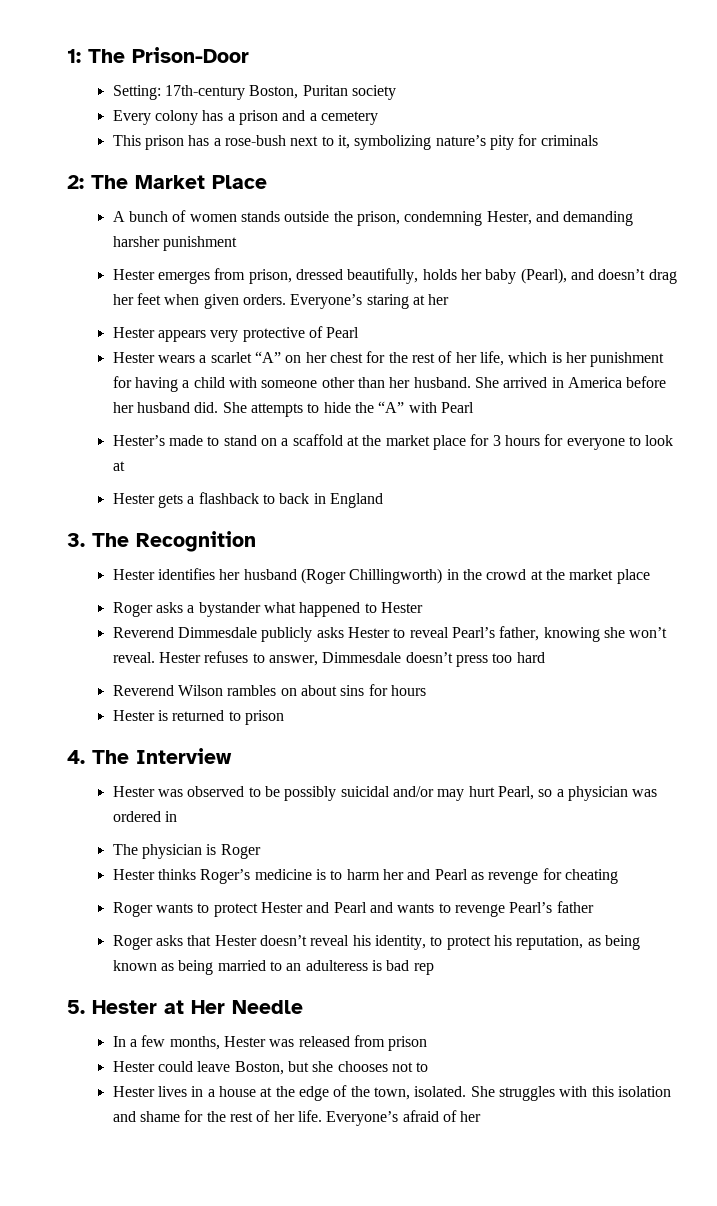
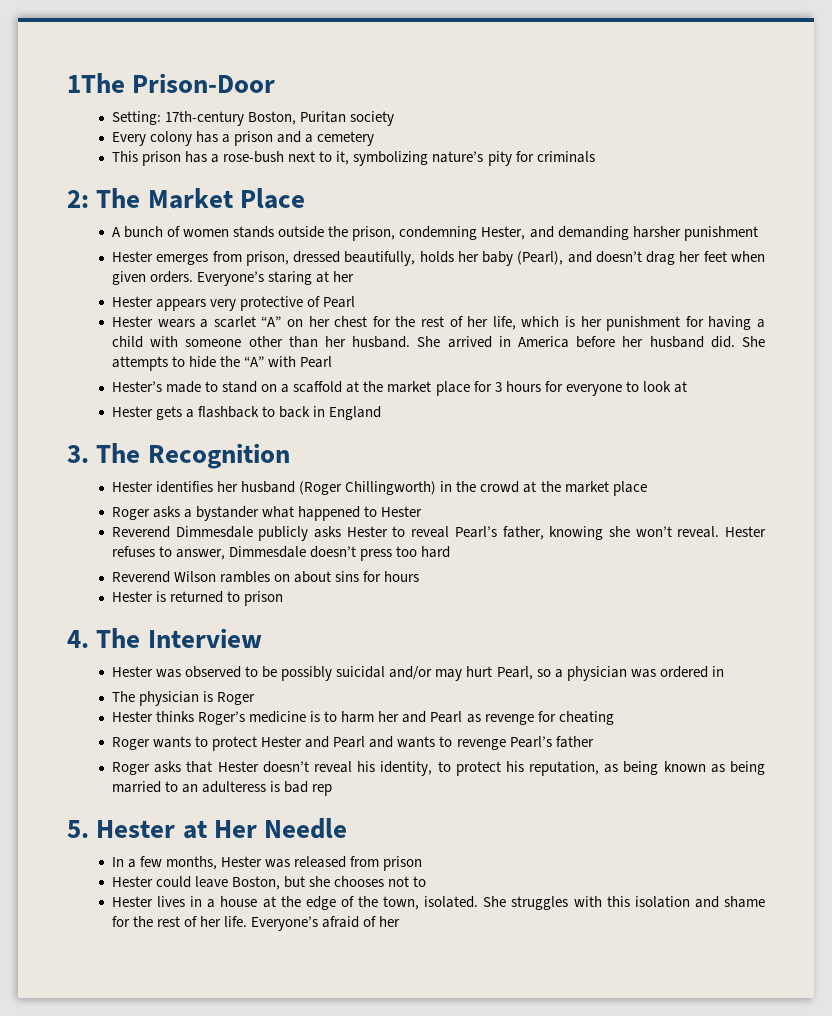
- 1: The Prison-Door
+ 1The Prison-Door

